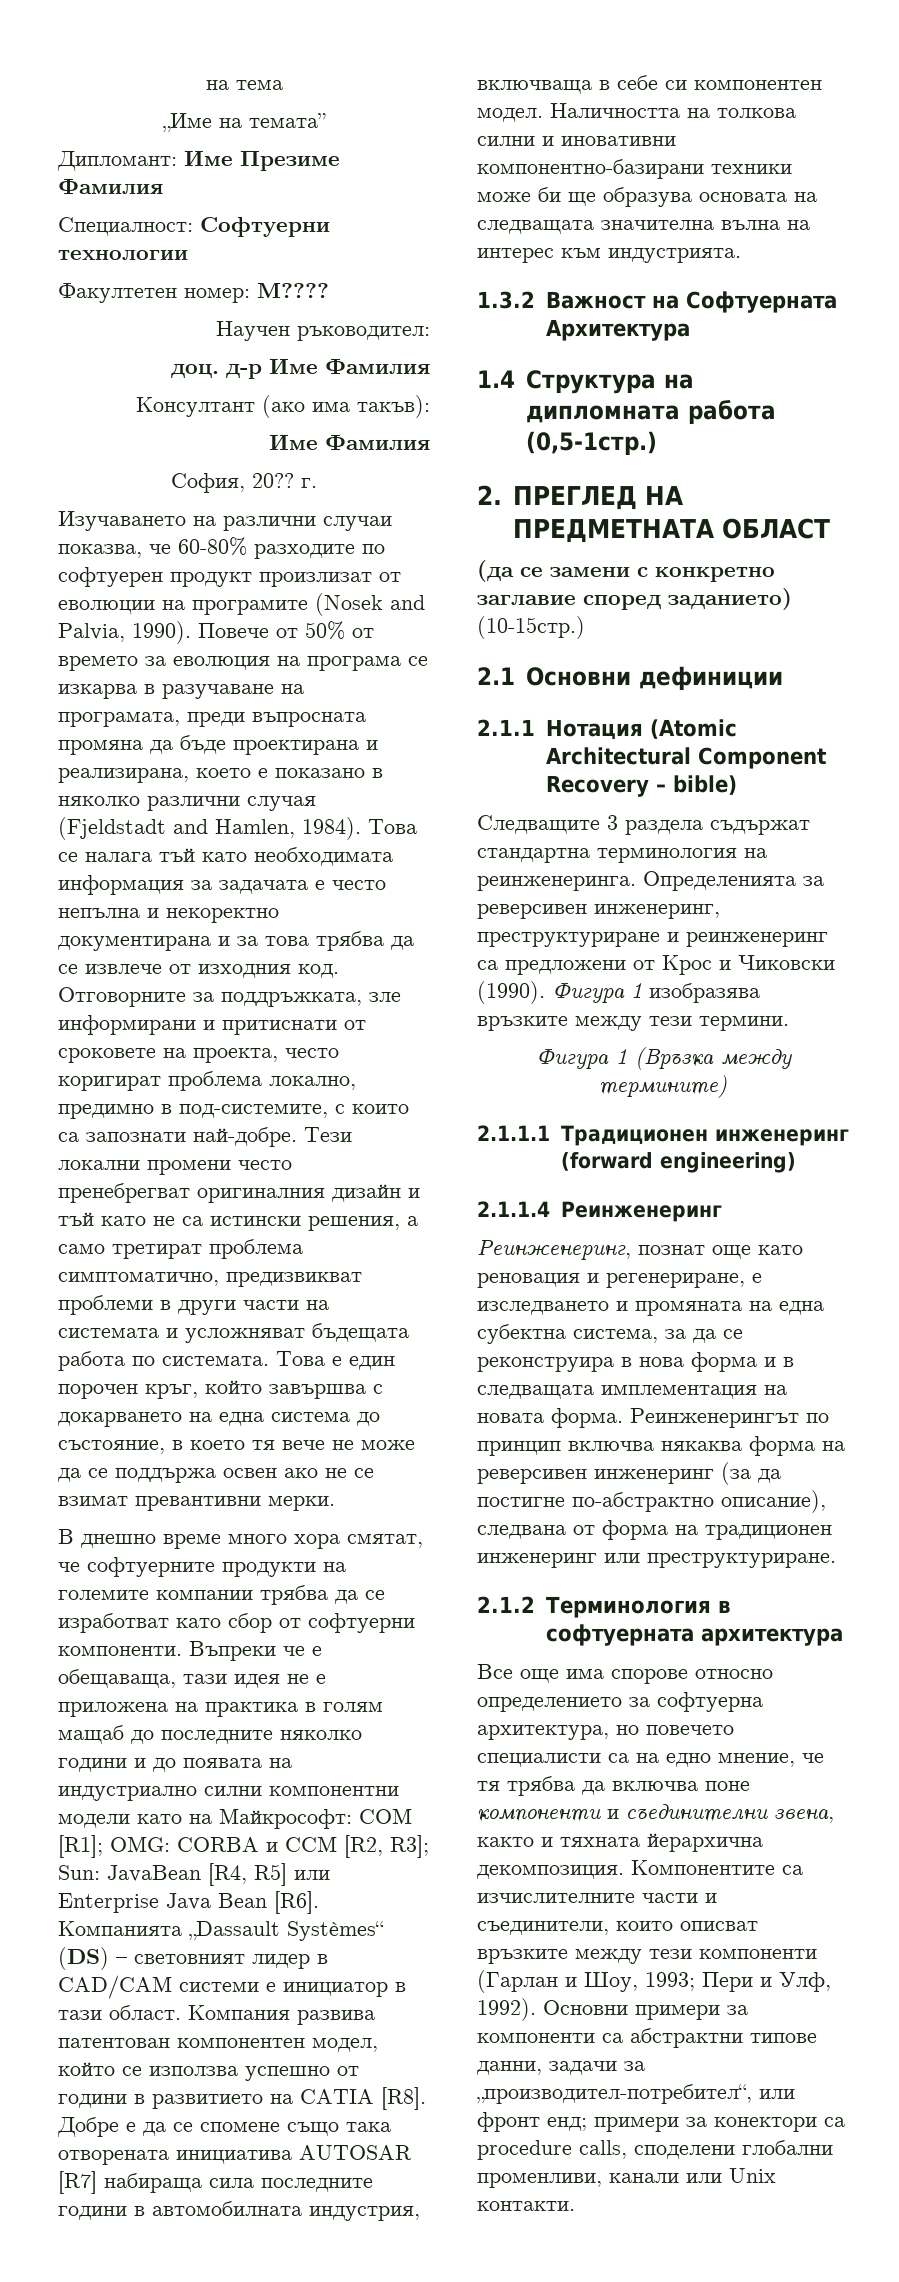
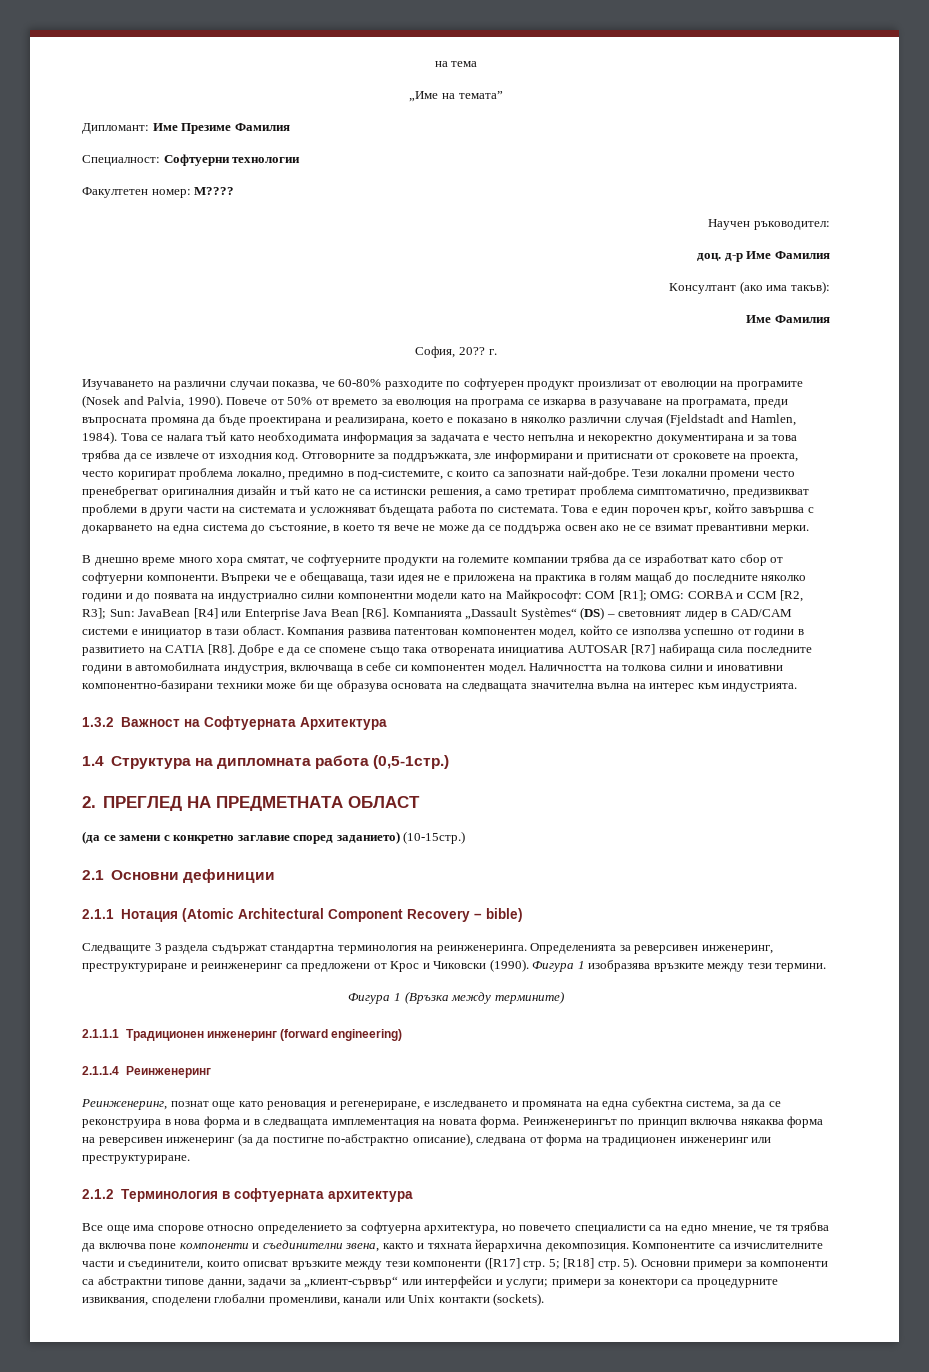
- Въпреки че е обещаваща, тази идея не е приложена на практика в голям мащаб до последните няколко години и до появата на индустриално силни компонентни модели като на Майкрософт: COM [R1]; OMG: CORBA и CCM [R2, R3]; Sun: JavaBean [R4, R5] или Enterprise Java Bean [R6]. Компанията „Dassault Systèmes“ (DS) – световният лидер в CAD/CAM системи е инициатор в тази област.
+ Въпреки че е обещаваща, тази идея не е приложена на практика в голям мащаб до последните няколко години и до появата на индустриално силни компонентни модели като на Майкрософт: COM [R1]; OMG: CORBA и CCM [R2, R3]; Sun: JavaBean [R4] или Enterprise Java Bean [R6]. Компанията „Dassault Systèmes“ (DS) – световният лидер в CAD/CAM системи е инициатор в тази област.
- Компонентите са изчислителните части и съединители, които описват връзките между тези компоненти (Гарлан и Шоу, 1993; Пери и Улф, 1992).
+ Компонентите са изчислителните части и съединители, които описват връзките между тези компоненти ([R17] стр. 5; [R18] стр. 5).
- Основни примери за компоненти са абстрактни типове данни, задачи за „производител-потребител“, или фронт енд; примери за конектори са procedure calls, споделени глобални променливи, канали или Unix контакти.
+ Основни примери за компоненти са абстрактни типове данни, задачи за „клиент-сървър“ или интерфейси и услуги; примери за конектори са процедурните извиквания, споделени глобални променливи, канали или Unix контакти (sockets).

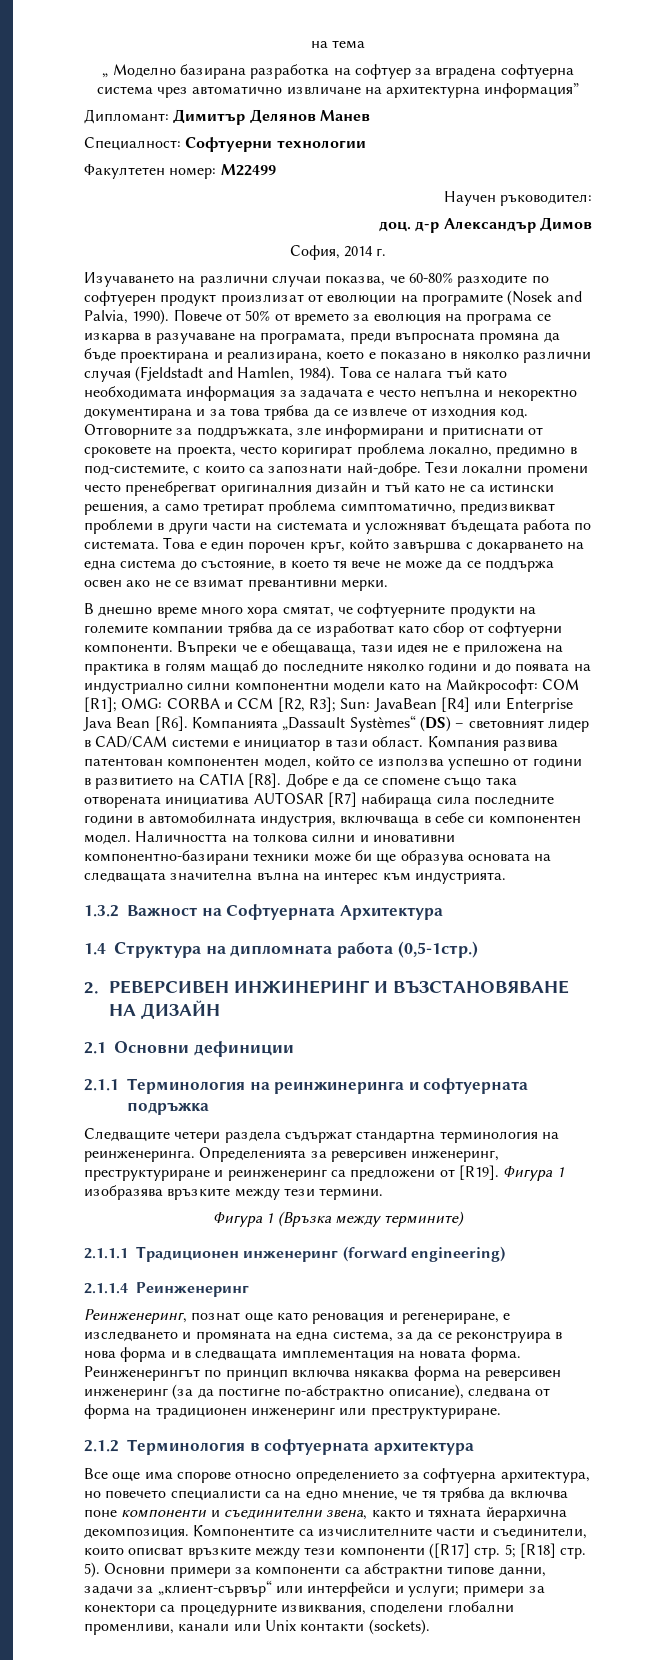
- „Име на темата”
- Дипломант: Име Презиме Фамилия
+ „ Mоделно базирана разработка на софтуер за вградена софтуерна система чрез автоматично извличане на архитектурна информация”
+ Дипломант: Димитър Делянов Манев
- Факултетен номер: M????
+ Факултетен номер: M22499
- доц. д-р Име Фамилия
- Консултант (ако има такъв):
- Име Фамилия
+ доц. д-р Александър Димов
- София, 20?? г.
+ София, 2014 г.
- 2. ПРЕГЛЕД НА ПРЕДМЕТНАТА ОБЛАСТ
- (да се замени с конкретно заглавие според заданието) (10-15стр.)
+ 2. РЕВЕРСИВЕН ИНЖИНЕРИНГ И ВЪЗСТАНОВЯВАНЕ НА ДИЗАЙН
  2.1 Основни дефиниции
- 2.1.1 Нотация (Atomic Architectural Component Recovery – bible)
+ 2.1.1 Терминология на реинжинеринга и софтуерната подръжка
- Следващите 3 раздела съдържат стандартна терминология на реинженеринга.
+ Следващите четери раздела съдържат стандартна терминология на реинженеринга.
- Определенията за реверсивен инженеринг, преструктуриране и реинженеринг са предложени от Крос и Чиковски (1990).
+ Определенията за реверсивен инженеринг, преструктуриране и реинженеринг са предложени от [R19].
- Реинженеринг, познат още като реновация и регенериране, е изследването и промяната на една субектна система, за да се реконструира в нова форма и в следващата имплементация на новата форма.
+ Реинженеринг, познат още като реновация и регенериране, е изследването и промяната на една система, за да се реконструира в нова форма и в следващата имплементация на новата форма.

